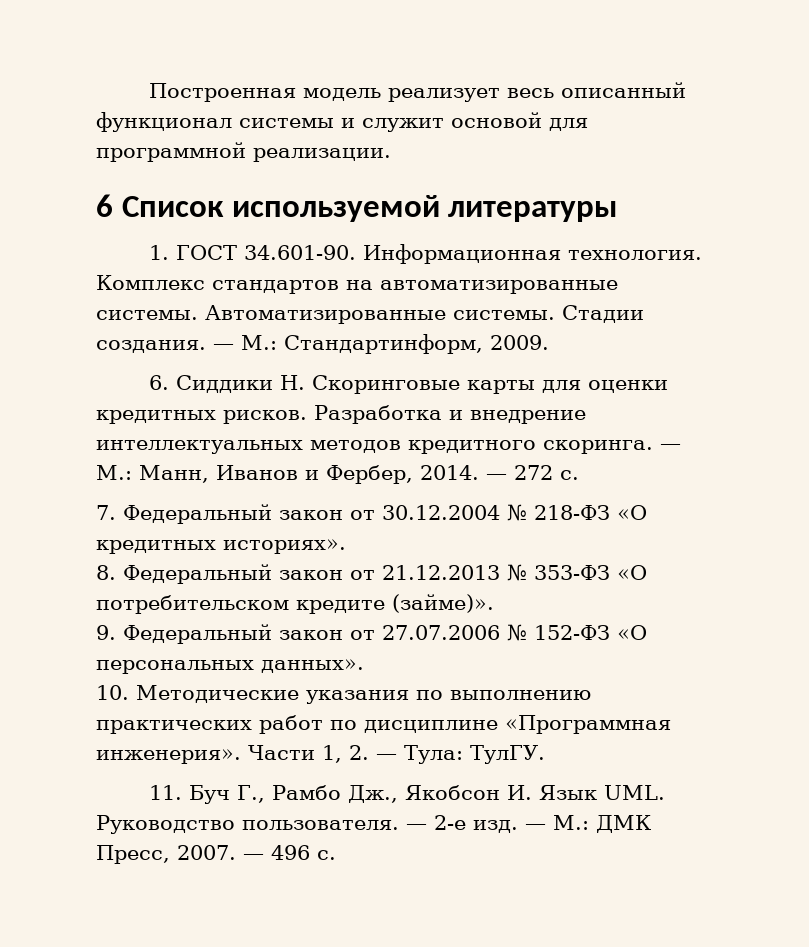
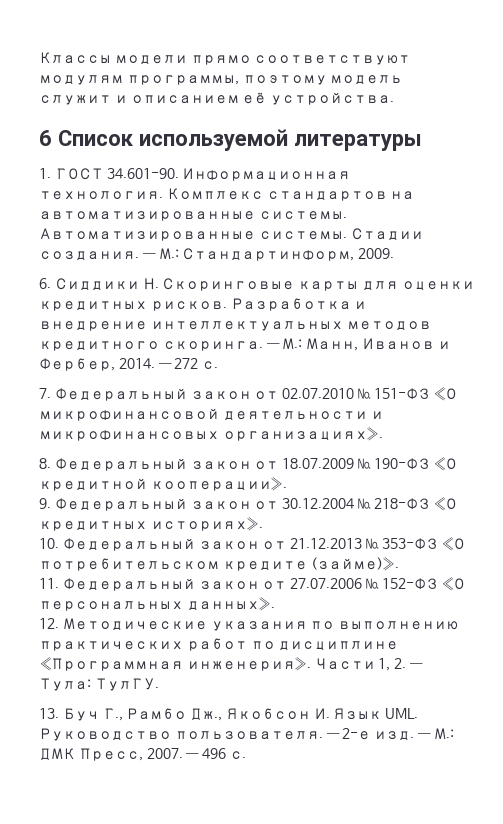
- Построенная модель реализует весь описанный функционал системы и служит основой для программной реализации.
+ Классы модели прямо соответствуют модулям программы, поэтому модель служит и описанием её устройства.
- 7. Федеральный закон от 30.12.2004 № 218-ФЗ «О кредитных историях».
+ 7. Федеральный закон от 02.07.2010 № 151-ФЗ «О микрофинансовой деятельности и микрофинансовых организациях».
+ 8. Федеральный закон от 18.07.2009 № 190-ФЗ «О кредитной кооперации».
+ 9. Федеральный закон от 30.12.2004 № 218-ФЗ «О кредитных историях».
- 8. Федеральный закон от 21.12.2013 № 353-ФЗ «О потребительском кредите (займе)».
+ 10. Федеральный закон от 21.12.2013 № 353-ФЗ «О потребительском кредите (займе)».
- 9. Федеральный закон от 27.07.2006 № 152-ФЗ «О персональных данных».
+ 11. Федеральный закон от 27.07.2006 № 152-ФЗ «О персональных данных».
- 10. Методические указания по выполнению практических работ по дисциплине «Программная инженерия».
+ 12. Методические указания по выполнению практических работ по дисциплине «Программная инженерия».
- 11. Буч Г., Рамбо Дж., Якобсон И. Язык UML. Руководство пользователя.
+ 13. Буч Г., Рамбо Дж., Якобсон И. Язык UML. Руководство пользователя.

